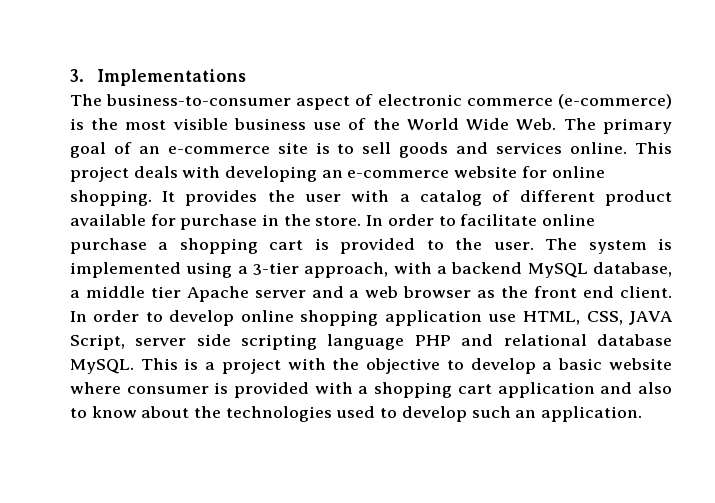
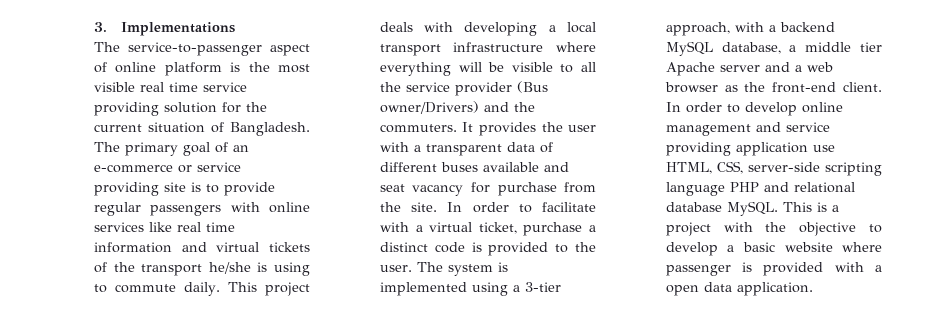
- The business-to-consumer aspect of electronic commerce (e-commerce) is the most visible business use of the World Wide Web. The primary goal of an e-commerce site is to sell goods and services online.
+ The service-to-passenger aspect of online platform is the most visible real time service providing solution for the current situation of Bangladesh. The primary goal of an e-commerce or service providing site is to provide regular passengers with online services like real time information and virtual tickets of the transport he/she is using to commute daily.
- This project deals with developing an e-commerce website for online shopping.
+ This project deals with developing a local transport infrastructure where everything will be visible to all the service provider (Bus owner/Drivers) and the commuters.
- It provides the user with a catalog of different product available for purchase in the store. In order to facilitate online purchase a shopping cart is provided to the user.
+ It provides the user with a transparent data of different buses available and seat vacancy for purchase from the site. In order to facilitate with a virtual ticket, purchase a distinct code is provided to the user.
- The system is implemented using a 3-tier approach, with a backend MySQL database, a middle tier Apache server and a web browser as the front end client.
+ The system is implemented using a 3-tier approach, with a backend MySQL database, a middle tier Apache server and a web browser as the front-end client.
- In order to develop online shopping application use HTML, CSS, JAVA Script, server side scripting language PHP and relational database MySQL.
+ In order to develop online management and service providing application use HTML, CSS, server-side scripting language PHP and relational database MySQL.
- This is a project with the objective to develop a basic website where consumer is provided with a shopping cart application and also to know about the technologies used to develop such an application.
+ This is a project with the objective to develop a basic website where passenger is provided with a open data application.

